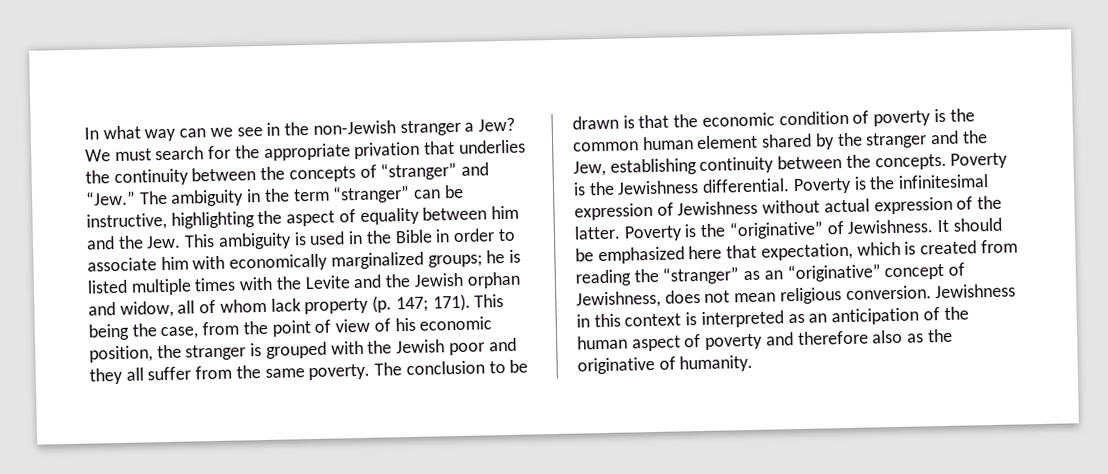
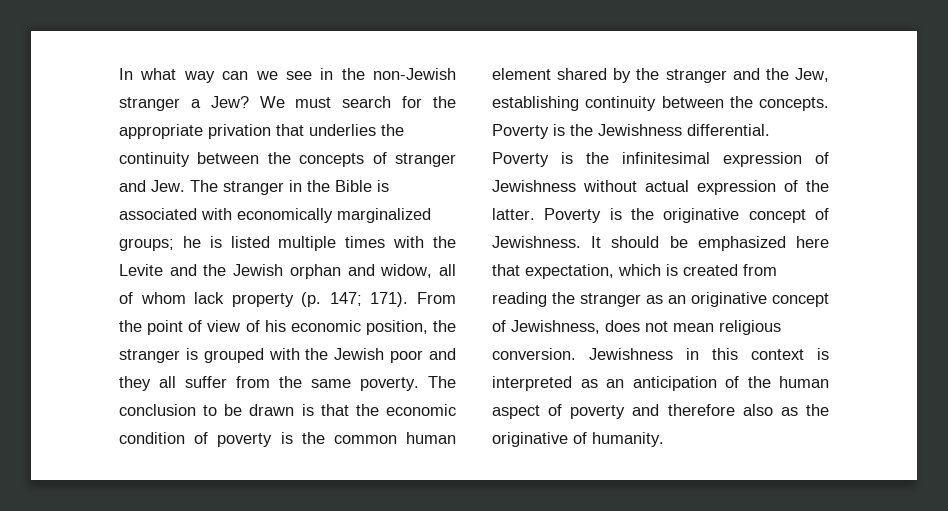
- We must search for the appropriate privation that underlies the continuity between the concepts of “stranger” and “Jew.” The ambiguity in the term “stranger” can be instructive, highlighting the aspect of equality between him and the Jew. This ambiguity is used in the Bible in order to associate him with economically marginalized groups; he is listed multiple times with the Levite and the Jewish orphan and widow, all of whom lack property (p. 147; 171).
+ We must search for the appropriate privation that underlies the continuity between the concepts of stranger and Jew. The stranger in the Bible is associated with economically marginalized groups; he is listed multiple times with the Levite and the Jewish orphan and widow, all of whom lack property (p. 147; 171).
- This being the case, from the point of view of his economic position, the stranger is grouped with the Jewish poor and they all suffer from the same poverty.
+ From the point of view of his economic position, the stranger is grouped with the Jewish poor and they all suffer from the same poverty.
- Poverty is the “originative” of Jewishness.
+ Poverty is the originative concept of Jewishness.
- It should be emphasized here that expectation, which is created from reading the “stranger” as an “originative” concept of Jewishness, does not mean religious conversion.
+ It should be emphasized here that expectation, which is created from reading the stranger as an originative concept of Jewishness, does not mean religious conversion.

